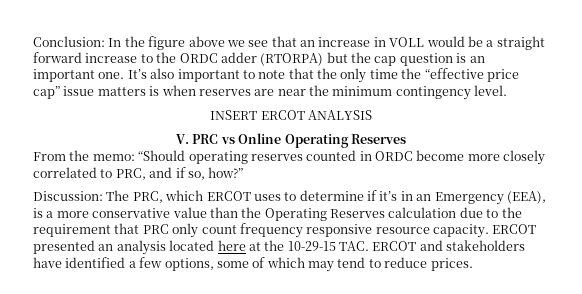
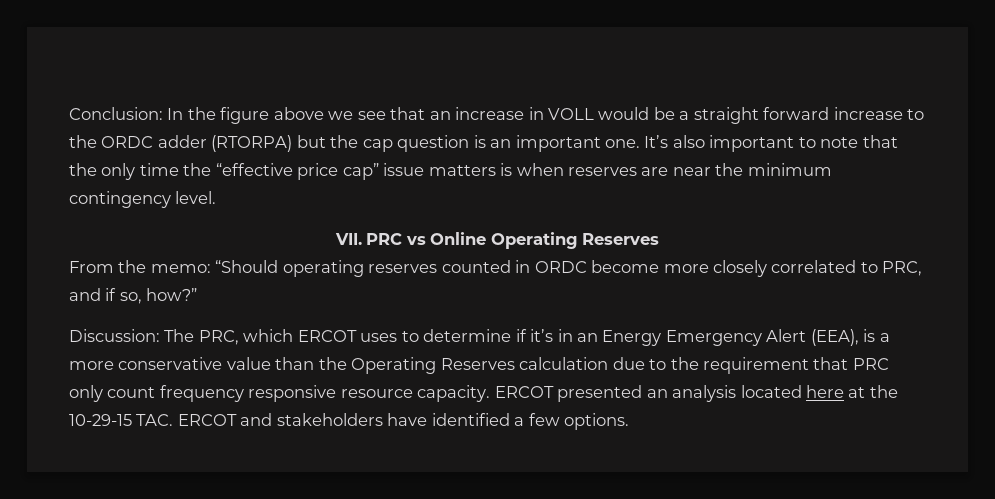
- INSERT ERCOT ANALYSIS
- V. PRC vs Online Operating Reserves
+ VII. PRC vs Online Operating Reserves
- Discussion: The PRC, which ERCOT uses to determine if it’s in an Emergency (EEA), is a more conservative value than the Operating Reserves calculation due to the requirement that PRC only count frequency responsive resource capacity.
+ Discussion: The PRC, which ERCOT uses to determine if it’s in an Energy Emergency Alert (EEA), is a more conservative value than the Operating Reserves calculation due to the requirement that PRC only count frequency responsive resource capacity.
- ERCOT presented an analysis located here at the 10-29-15 TAC. ERCOT and stakeholders have identified a few options, some of which may tend to reduce prices.
+ ERCOT presented an analysis located here at the 10-29-15 TAC. ERCOT and stakeholders have identified a few options.

